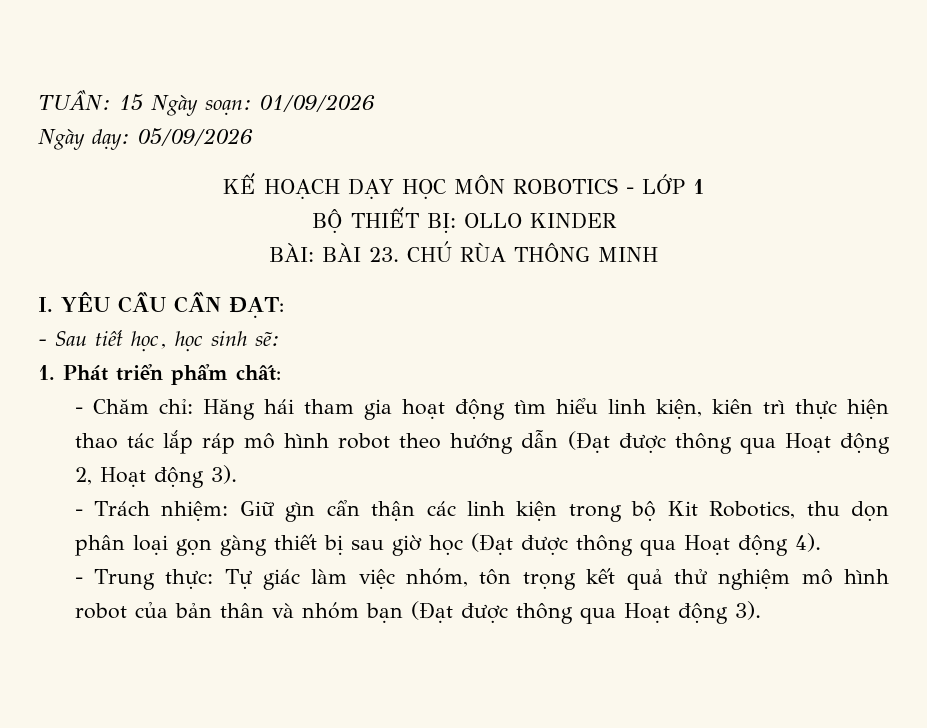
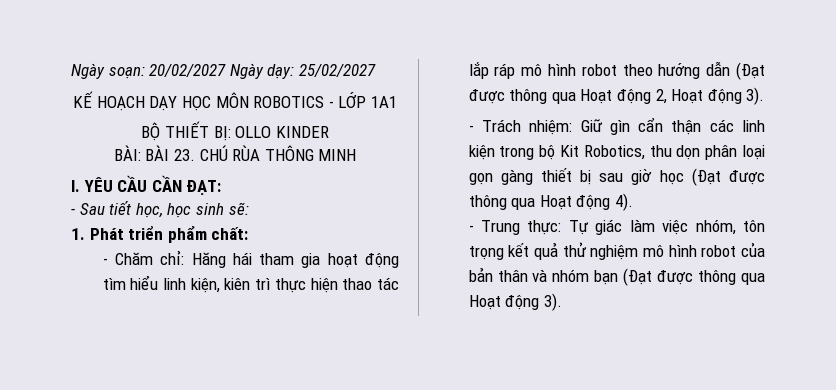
- TUẦN: 15 Ngày soạn: 01/09/2026
- Ngày dạy: 05/09/2026
+ Ngày soạn: 20/02/2027 Ngày dạy: 25/02/2027
- KẾ HOẠCH DẠY HỌC MÔN ROBOTICS - LỚP 1
+ KẾ HOẠCH DẠY HỌC MÔN ROBOTICS - LỚP 1A1

